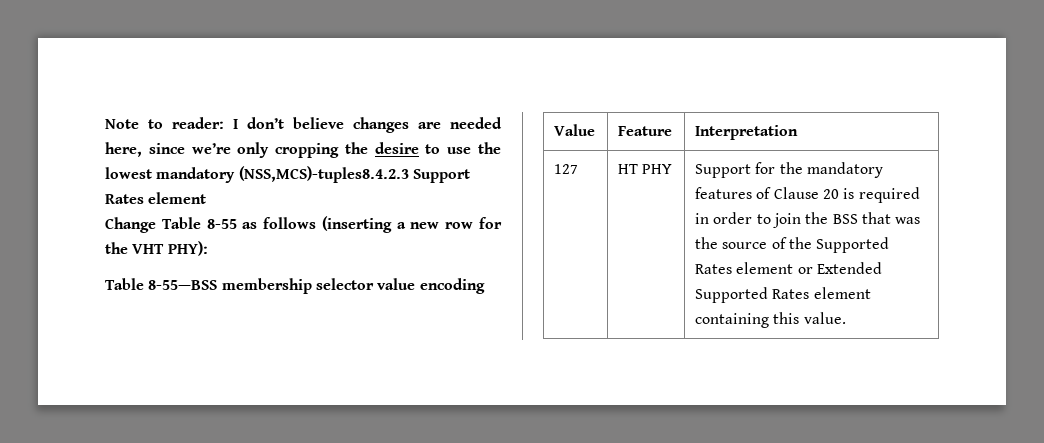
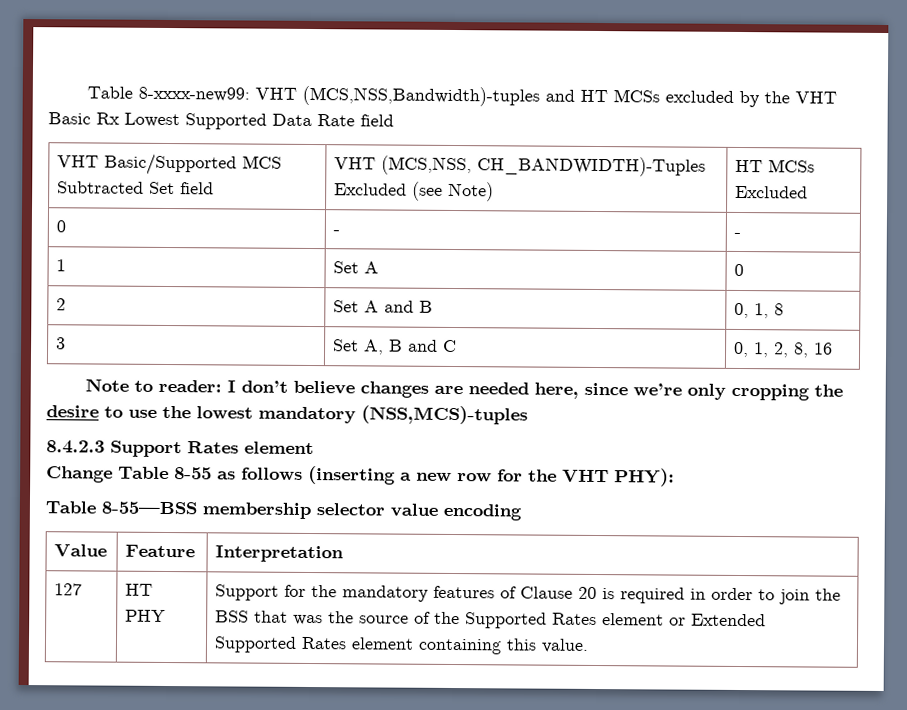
+ Table 8-xxxx-new99: VHT (MCS,NSS,Bandwidth)-tuples and HT MCSs excluded by the VHT Basic Rx Lowest Supported Data Rate field
+ VHT Basic/Supported MCS Subtracted Set field | VHT (MCS,NSS, CH_BANDWIDTH)-Tuples Excluded (see Note) | HT MCSs Excluded
+ 0 | - | -
+ 1 | Set A | 0
+ 2 | Set A and B | 0, 1, 8
+ 3 | Set A, B and C | 0, 1, 2, 8, 16
- Note to reader: I don’t believe changes are needed here, since we’re only cropping the desire to use the lowest mandatory (NSS,MCS)-tuples8.4.2.3 Support Rates element
+ Note to reader: I don’t believe changes are needed here, since we’re only cropping the desire to use the lowest mandatory (NSS,MCS)-tuples
+ 8.4.2.3 Support Rates element

